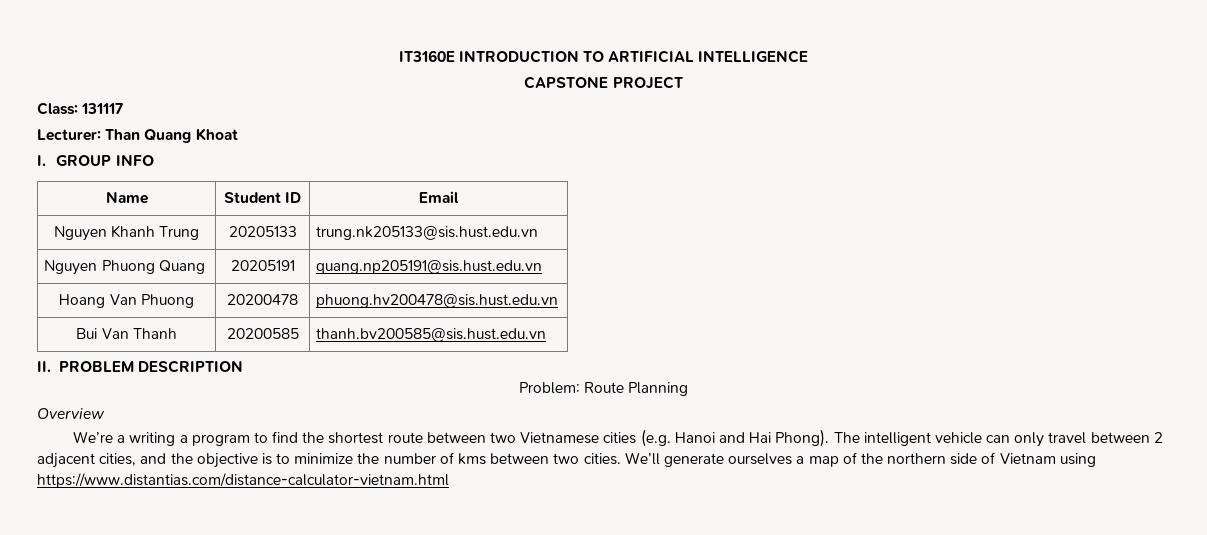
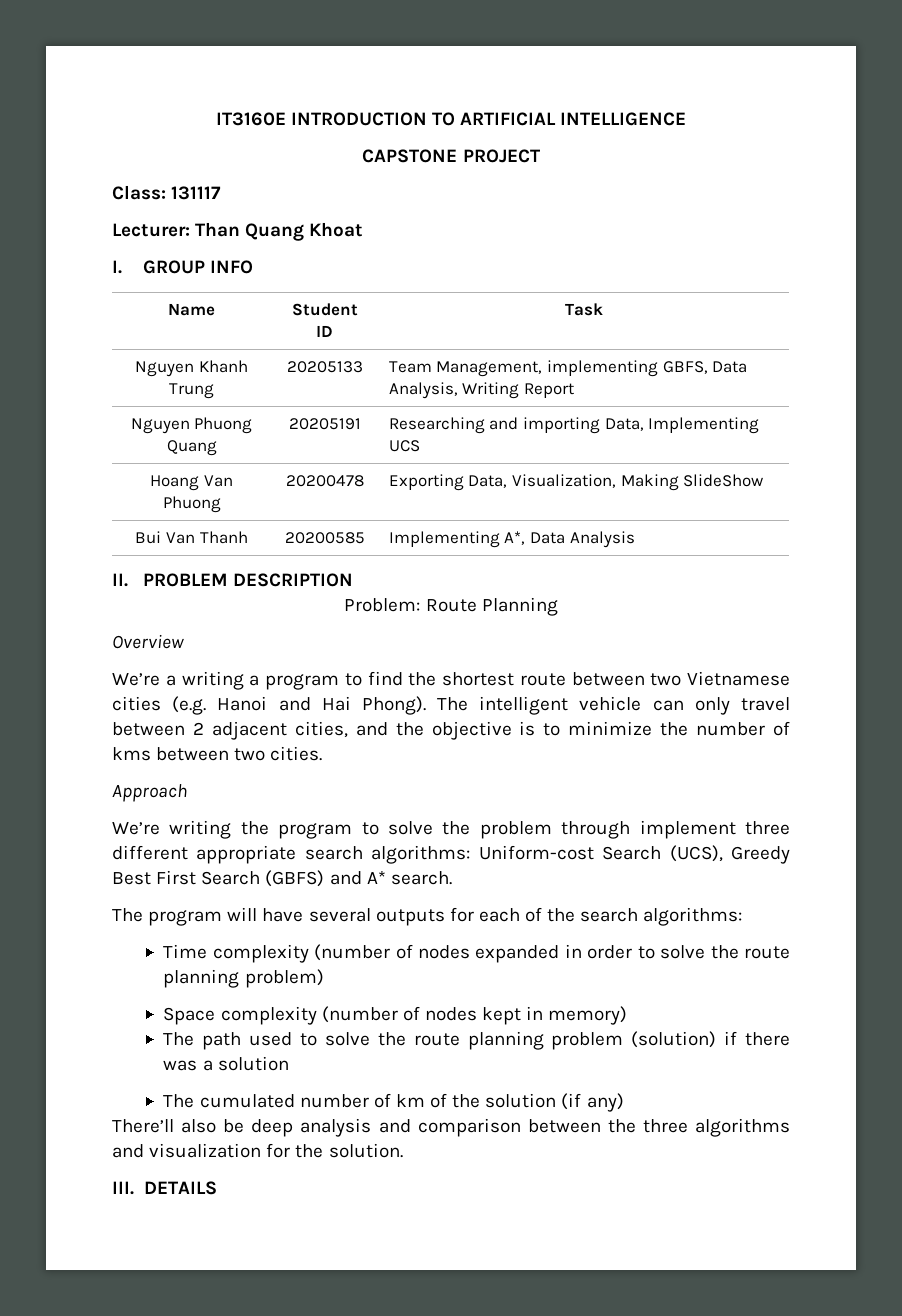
- Name | Student ID | Email
+ Name | Student ID | Task
- Nguyen Khanh Trung | 20205133 | trung.nk205133@sis.hust.edu.vn
- Nguyen Phuong Quang | 20205191 | quang.np205191@sis.hust.edu.vn
+ Nguyen Khanh Trung | 20205133 | Team Management, implementing GBFS, Data Analysis, Writing Report
+ Nguyen Phuong Quang | 20205191 | Researching and importing Data, Implementing UCS
- Hoang Van Phuong | 20200478 | phuong.hv200478@sis.hust.edu.vn
+ Hoang Van Phuong | 20200478 | Exporting Data, Visualization, Making SlideShow
- Bui Van Thanh | 20200585 | thanh.bv200585@sis.hust.edu.vn
+ Bui Van Thanh | 20200585 | Implementing A*, Data Analysis
- The intelligent vehicle can only travel between 2 adjacent cities, and the objective is to minimize the number of kms between two cities. We’ll generate ourselves a map of the northern side of Vietnam using https://www.distantias.com/distance-calculator-vietnam.html
+ The intelligent vehicle can only travel between 2 adjacent cities, and the objective is to minimize the number of kms between two cities.
+ Approach
+ We’re writing the program to solve the problem through implement three different appropriate search algorithms: Uniform-cost Search (UCS), Greedy Best First Search (GBFS) and A* search.
+ The program will have several outputs for each of the search algorithms:
+ Time complexity (number of nodes expanded in order to solve the route planning problem)
+ Space complexity (number of nodes kept in memory)
+ The path used to solve the route planning problem (solution) if there was a solution
+ The cumulated number of km of the solution (if any)
+ There’ll also be deep analysis and comparison between the three algorithms and visualization for the solution.
+ III. DETAILS

